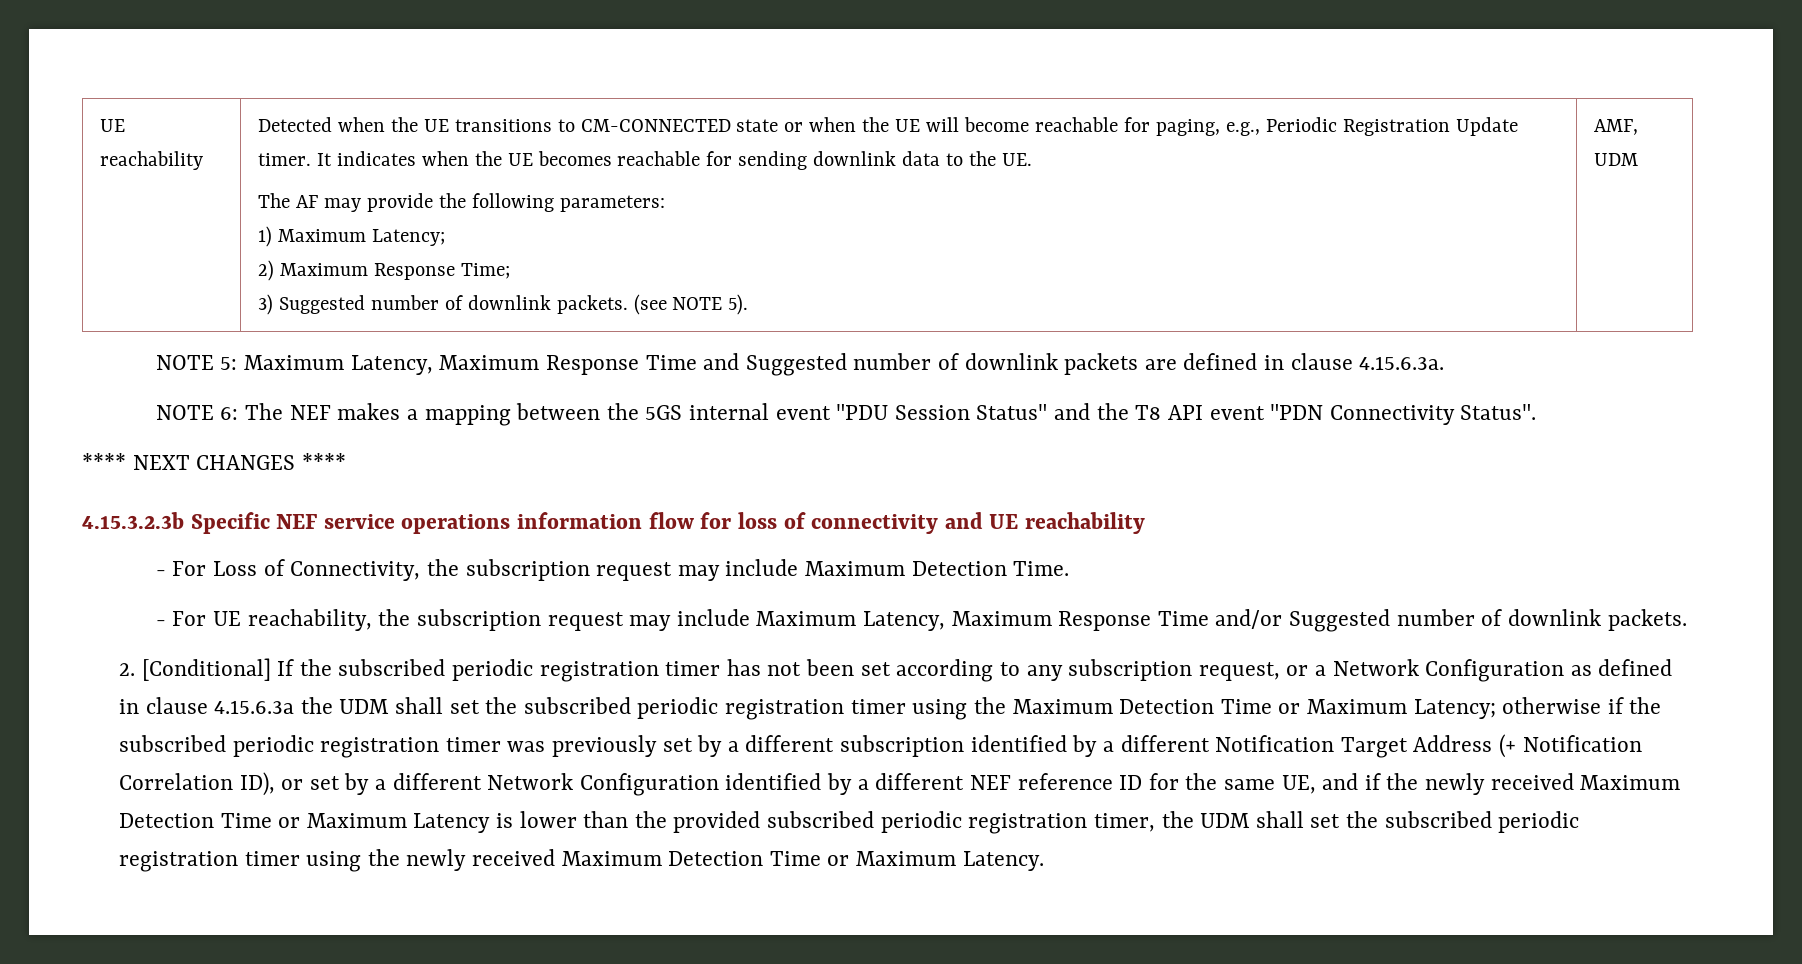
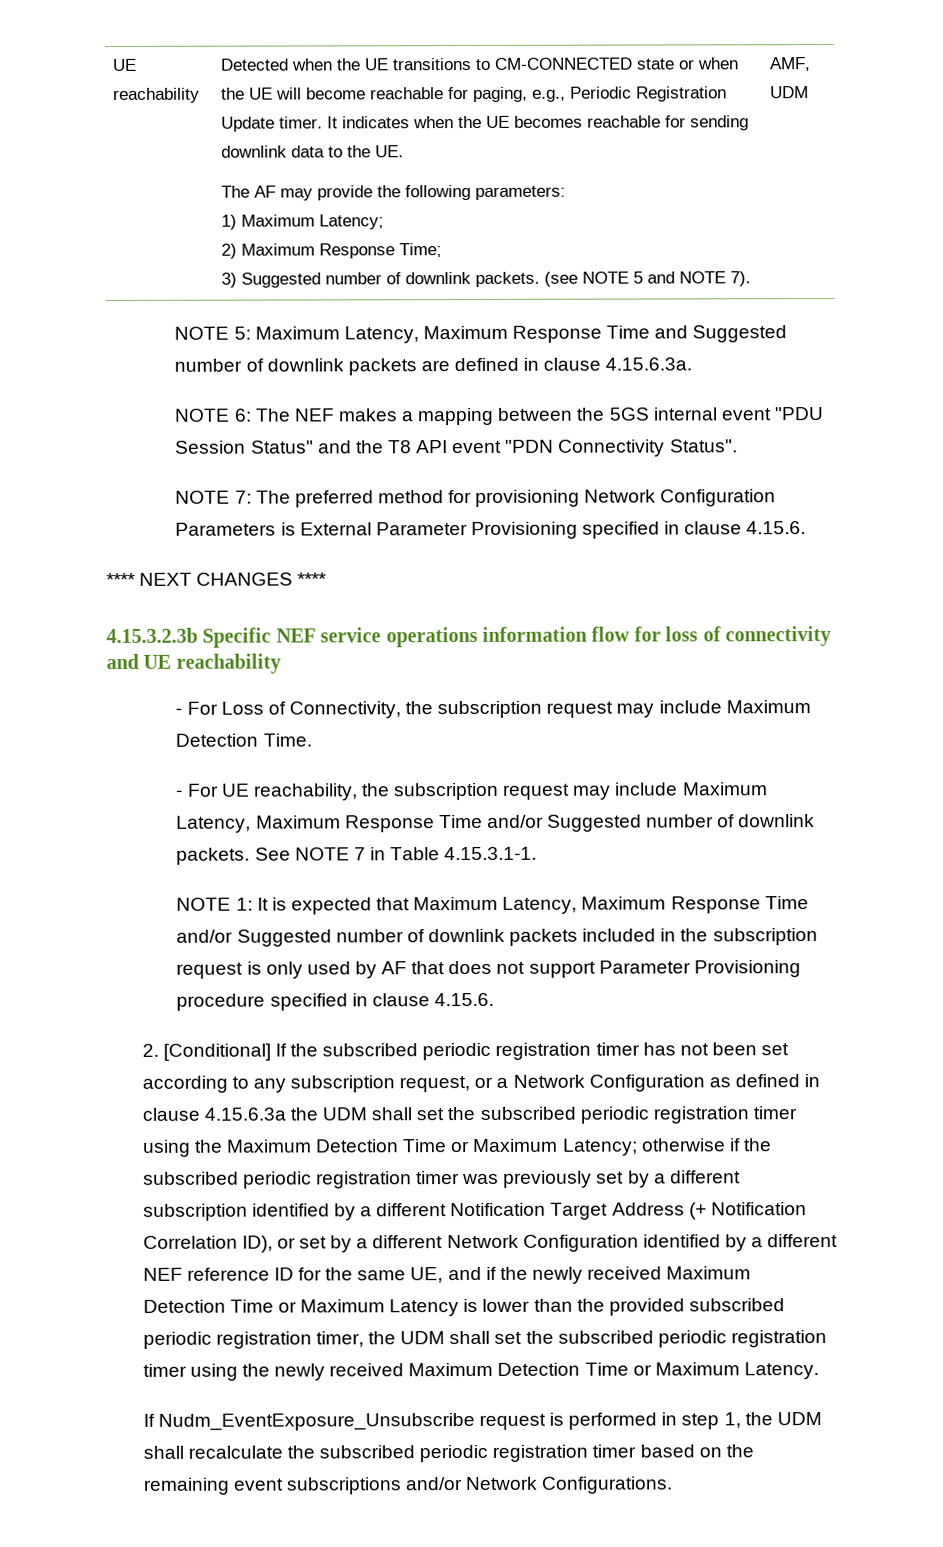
- (see NOTE 5).
+ (see NOTE 5 and NOTE 7).
+ NOTE 7: The preferred method for provisioning Network Configuration Parameters is External Parameter Provisioning specified in clause 4.15.6.
+ See NOTE 7 in Table 4.15.3.1-1.
+ NOTE 1: It is expected that Maximum Latency, Maximum Response Time and/or Suggested number of downlink packets included in the subscription request is only used by AF that does not support Parameter Provisioning procedure specified in clause 4.15.6.
+ If Nudm_EventExposure_Unsubscribe request is performed in step 1, the UDM shall recalculate the subscribed periodic registration timer based on the remaining event subscriptions and/or Network Configurations.

